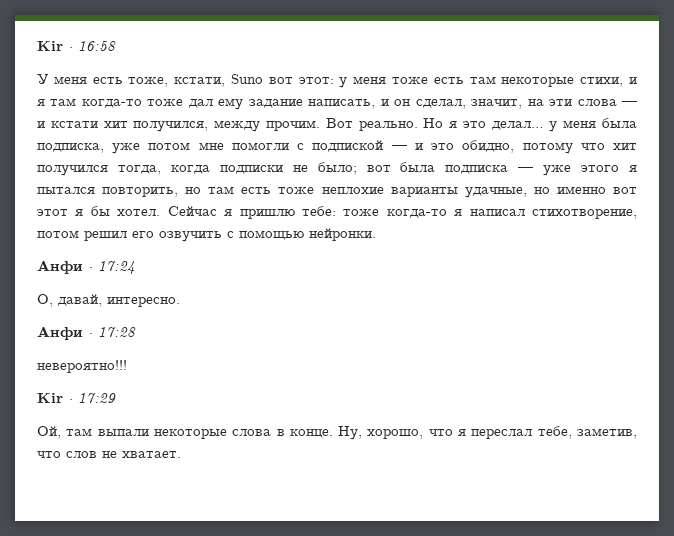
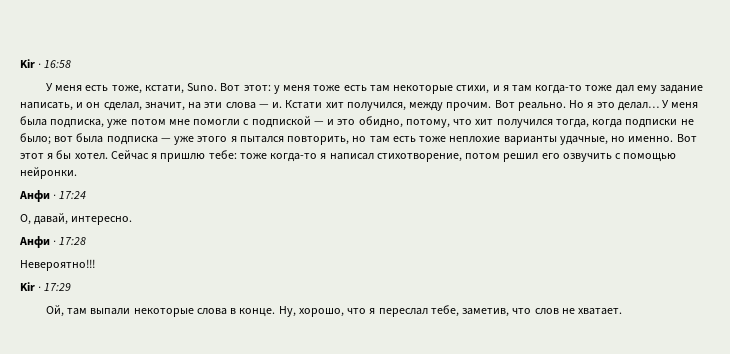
- У меня есть тоже, кстати, Suno вот этот: у меня тоже есть там некоторые стихи, и я там когда-то тоже дал ему задание написать, и он сделал, значит, на эти слова — и кстати хит получился, между прочим.
+ У меня есть тоже, кстати, Suno. Вот этот: у меня тоже есть там некоторые стихи, и я там когда-то тоже дал ему задание написать, и он сделал, значит, на эти слова — и. Кстати хит получился, между прочим.
- Но я это делал… у меня была подписка, уже потом мне помогли с подпиской — и это обидно, потому что хит получился тогда, когда подписки не было; вот была подписка — уже этого я пытался повторить, но там есть тоже неплохие варианты удачные, но именно вот этот я бы хотел.
+ Но я это делал… У меня была подписка, уже потом мне помогли с подпиской — и это обидно, потому, что хит получился тогда, когда подписки не было; вот была подписка — уже этого я пытался повторить, но там есть тоже неплохие варианты удачные, но именно. Вот этот я бы хотел.
- невероятно!!!
+ Невероятно!!!

